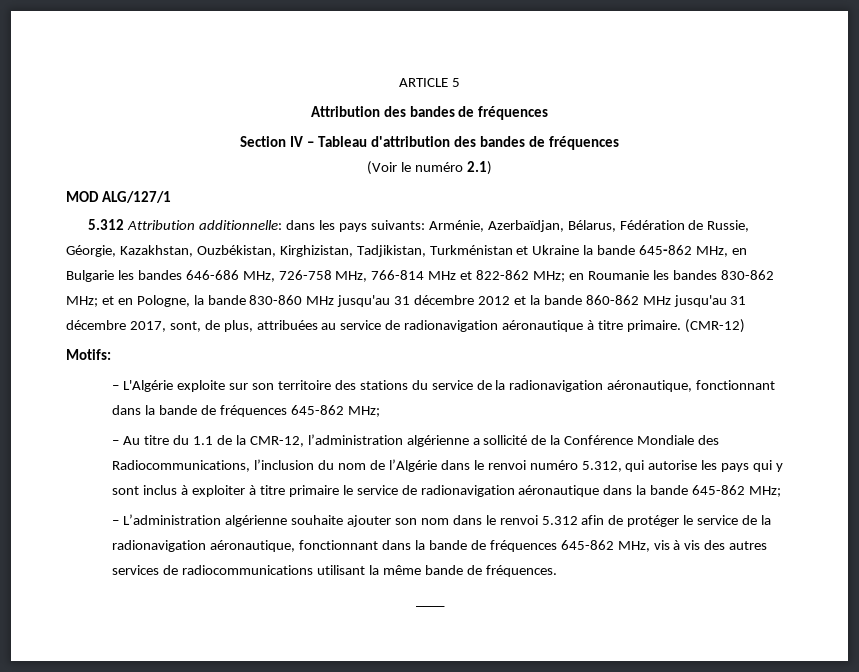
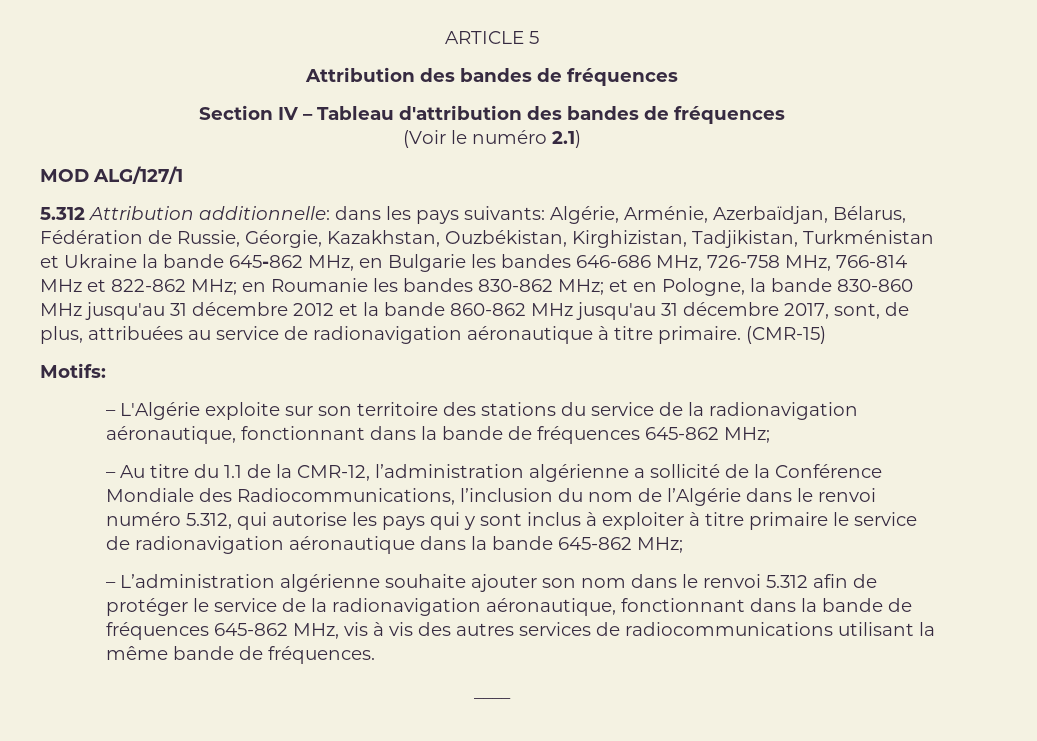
- Arménie, Azerbaïdjan, Bélarus, Fédération de Russie, Géorgie, Kazakhstan, Ouzbékistan, Kirghizistan, Tadjikistan, Turkménistan et Ukraine la bande 645-862 MHz, en Bulgarie les bandes 646-686 MHz, 726-758 MHz, 766-814 MHz et 822-862 MHz;
+ Algérie, Arménie, Azerbaïdjan, Bélarus, Fédération de Russie, Géorgie, Kazakhstan, Ouzbékistan, Kirghizistan, Tadjikistan, Turkménistan et Ukraine la bande 645-862 MHz, en Bulgarie les bandes 646-686 MHz, 726-758 MHz, 766-814 MHz et 822-862 MHz;
- (CMR-12)
+ (CMR-15)

